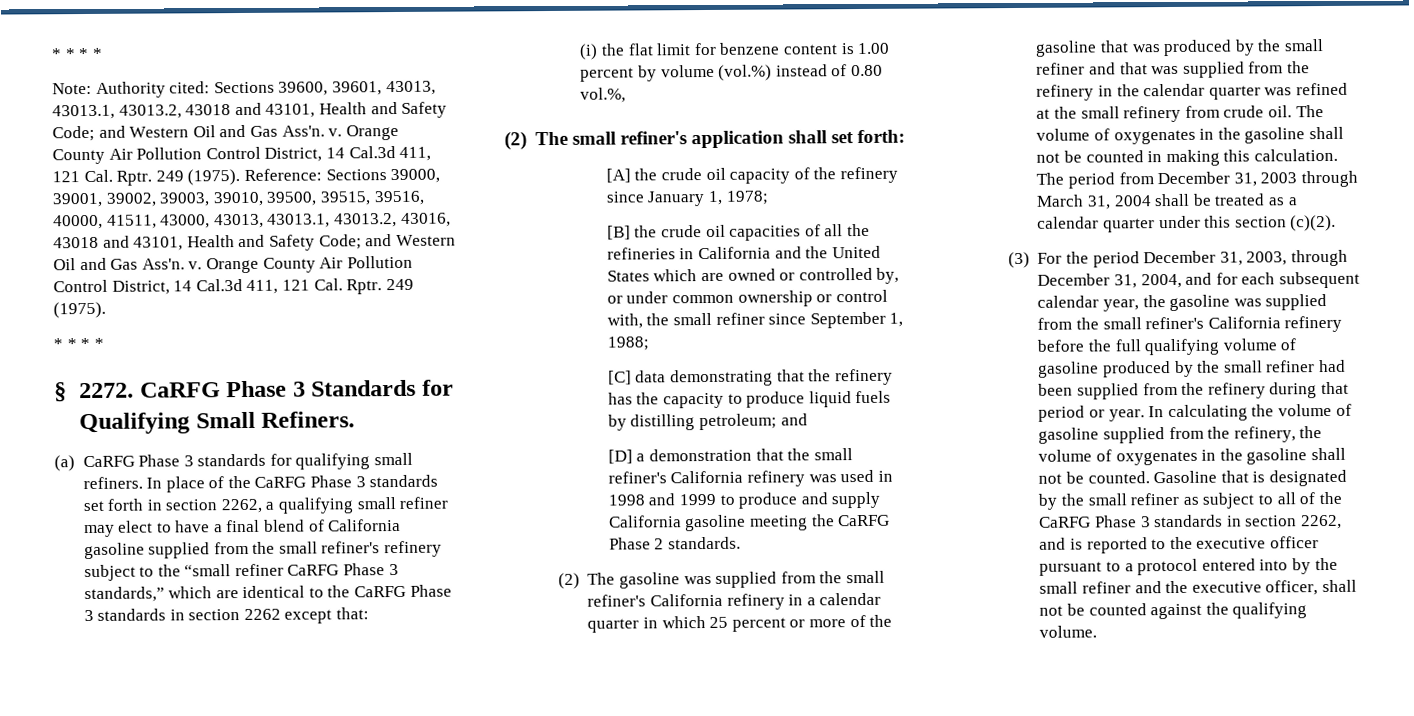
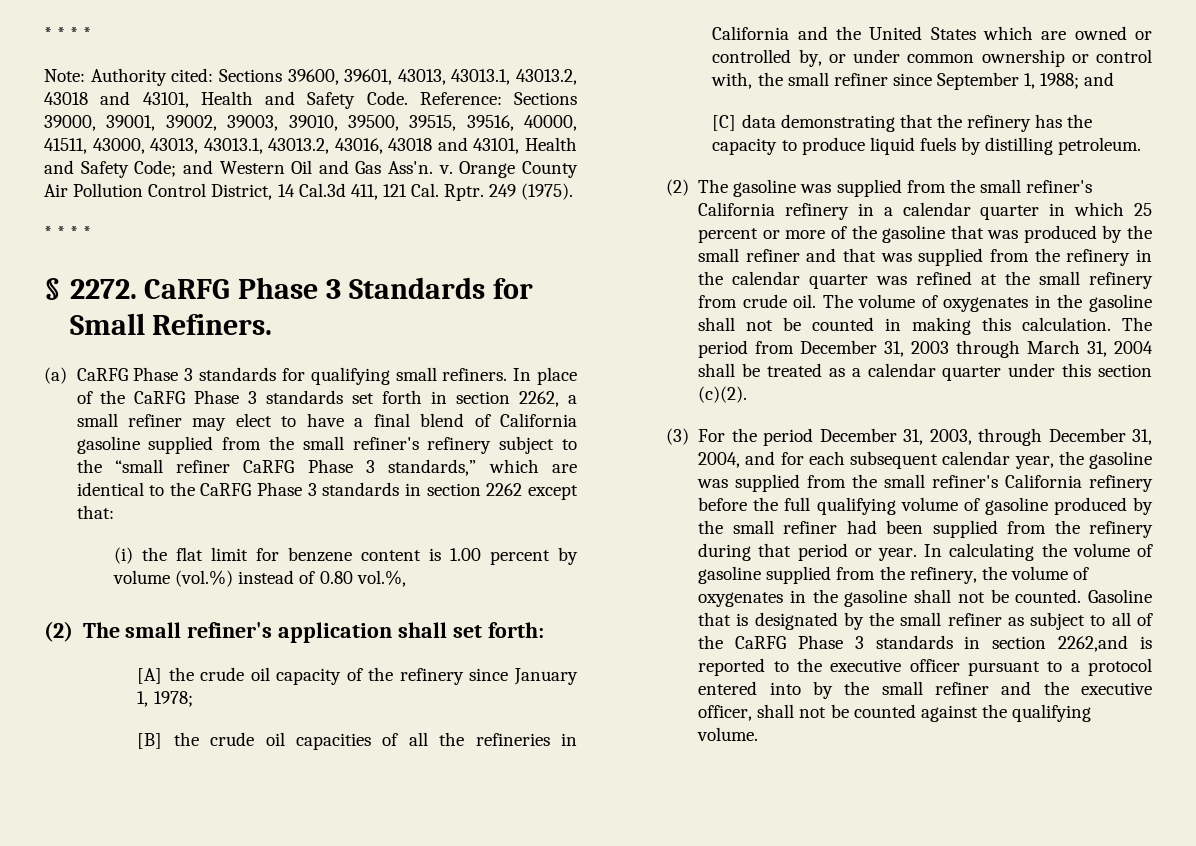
- Note: Authority cited: Sections 39600, 39601, 43013, 43013.1, 43013.2, 43018 and 43101, Health and Safety Code; and Western Oil and Gas Ass'n. v. Orange County Air Pollution Control District, 14 Cal.3d 411, 121 Cal. Rptr. 249 (1975).
+ Note: Authority cited: Sections 39600, 39601, 43013, 43013.1, 43013.2, 43018 and 43101, Health and Safety Code.
- CaRFG Phase 3 Standards for Qualifying Small Refiners.
+ CaRFG Phase 3 Standards for Small Refiners.
- In place of the CaRFG Phase 3 standards set forth in section 2262, a qualifying small refiner may elect to have a final blend of California gasoline supplied from the small refiner's refinery subject to the “small refiner CaRFG Phase 3 standards,” which are identical to the CaRFG Phase 3 standards in section 2262 except that:
+ In place of the CaRFG Phase 3 standards set forth in section 2262, a small refiner may elect to have a final blend of California gasoline supplied from the small refiner's refinery subject to the “small refiner CaRFG Phase 3 standards,” which are identical to the CaRFG Phase 3 standards in section 2262 except that:
- [B] the crude oil capacities of all the refineries in California and the United States which are owned or controlled by, or under common ownership or control with, the small refiner since September 1, 1988;
+ [B] the crude oil capacities of all the refineries in California and the United States which are owned or controlled by, or under common ownership or control with, the small refiner since September 1, 1988; and
- [C] data demonstrating that the refinery has the capacity to produce liquid fuels by distilling petroleum; and
- [D] a demonstration that the small refiner's California refinery was used in 1998 and 1999 to produce and supply California gasoline meeting the CaRFG Phase 2 standards.
+ [C] data demonstrating that the refinery has the capacity to produce liquid fuels by distilling petroleum.
- Gasoline that is designated by the small refiner as subject to all of the CaRFG Phase 3 standards in section 2262, and is reported to the executive officer pursuant to a protocol entered into by the small refiner and the executive officer, shall not be counted against the qualifying volume.
+ Gasoline that is designated by the small refiner as subject to all of the CaRFG Phase 3 standards in section 2262,and is reported to the executive officer pursuant to a protocol entered into by the small refiner and the executive officer, shall not be counted against the qualifying volume.

